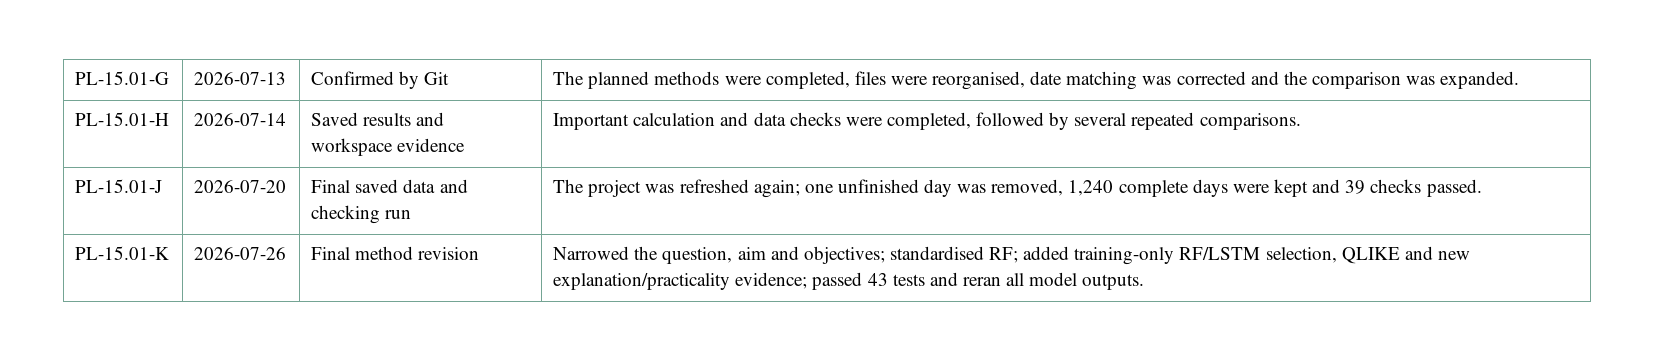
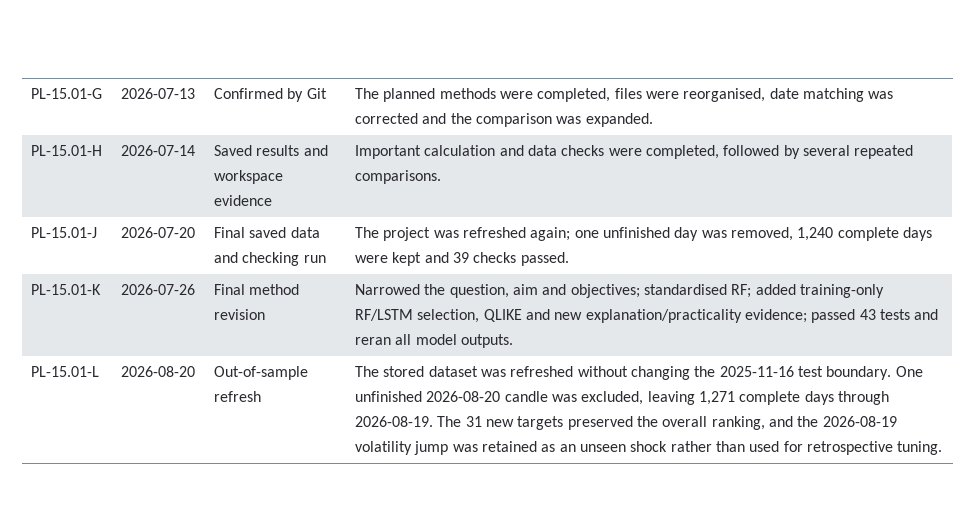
+ PL-15.01-L | 2026-08-20 | Out-of-sample refresh | The stored dataset was refreshed without changing the 2025-11-16 test boundary. One unfinished 2026-08-20 candle was excluded, leaving 1,271 complete days through 2026-08-19. The 31 new targets preserved the overall ranking, and the 2026-08-19 volatility jump was retained as an unseen shock rather than used for retrospective tuning.

